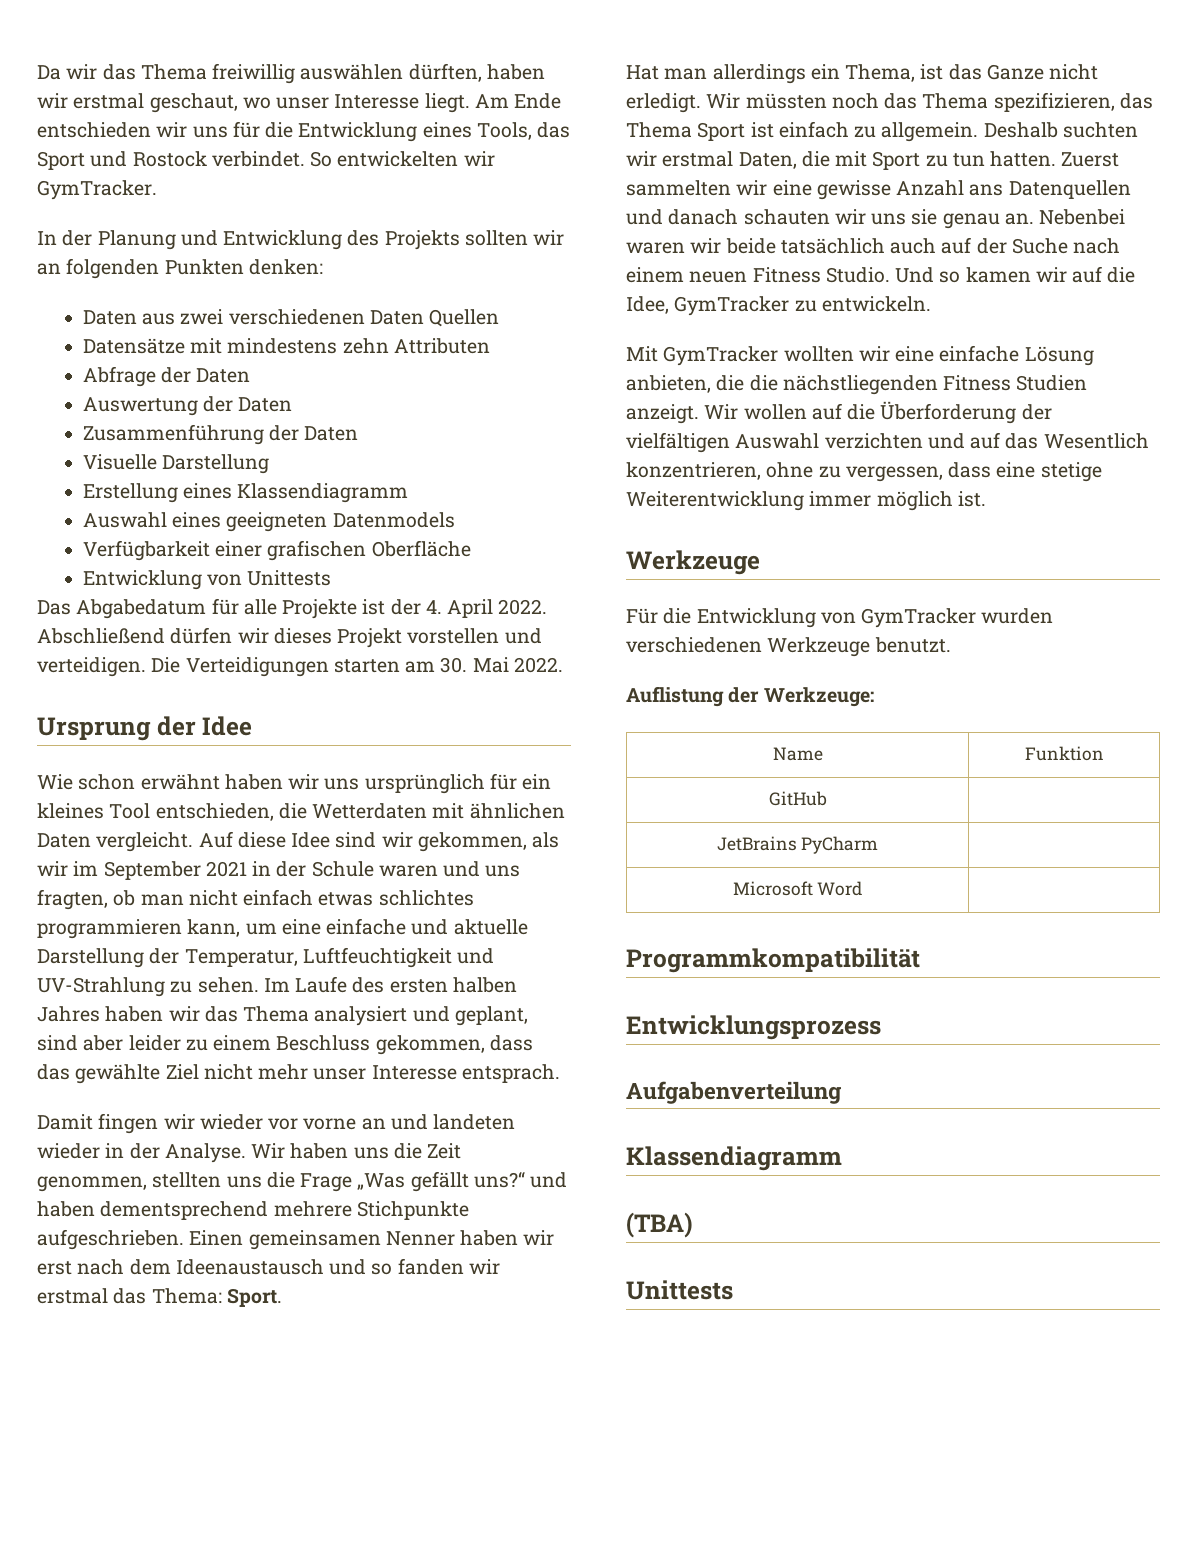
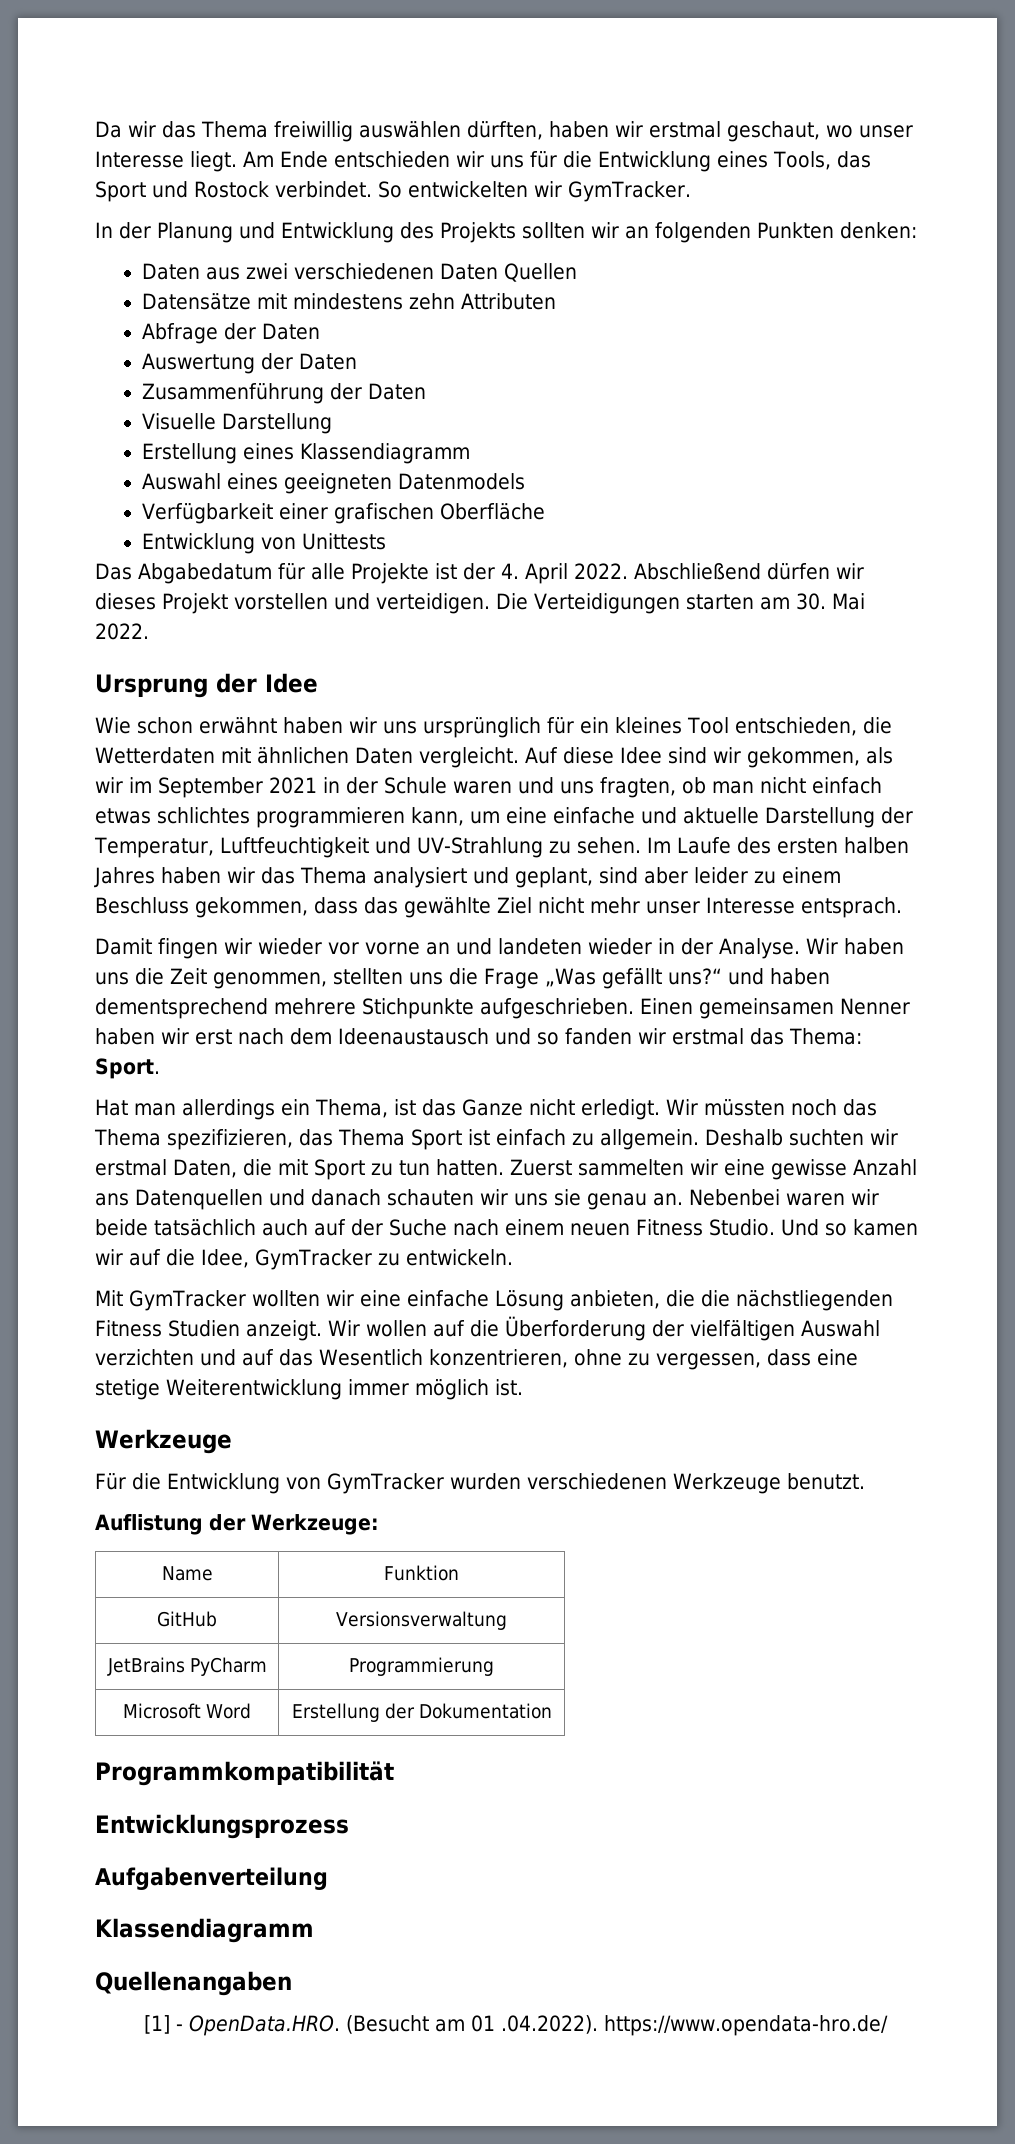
- GitHub |
+ GitHub | Versionsverwaltung
- JetBrains PyCharm |
+ JetBrains PyCharm | Programmierung
- Microsoft Word |
+ Microsoft Word | Erstellung der Dokumentation
- (TBA)
- Unittests
+ Quellenangaben
+ [1] - OpenData.HRO. (Besucht am 01 .04.2022). https://www.opendata-hro.de/

